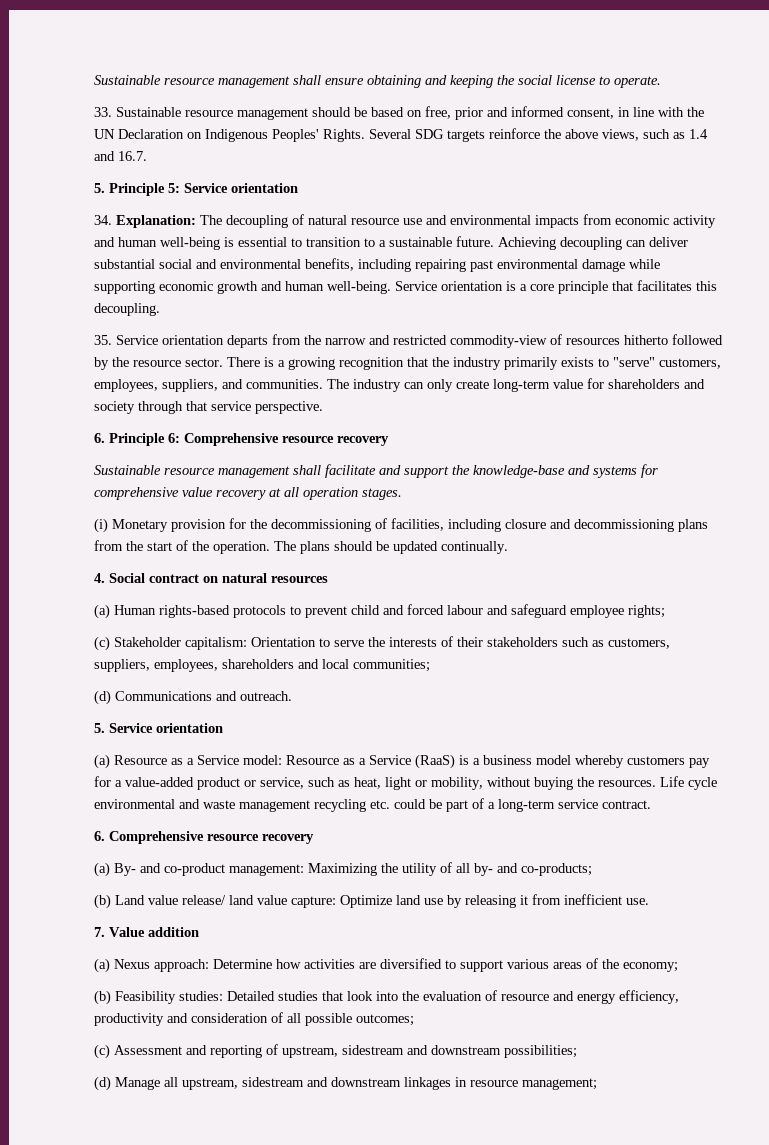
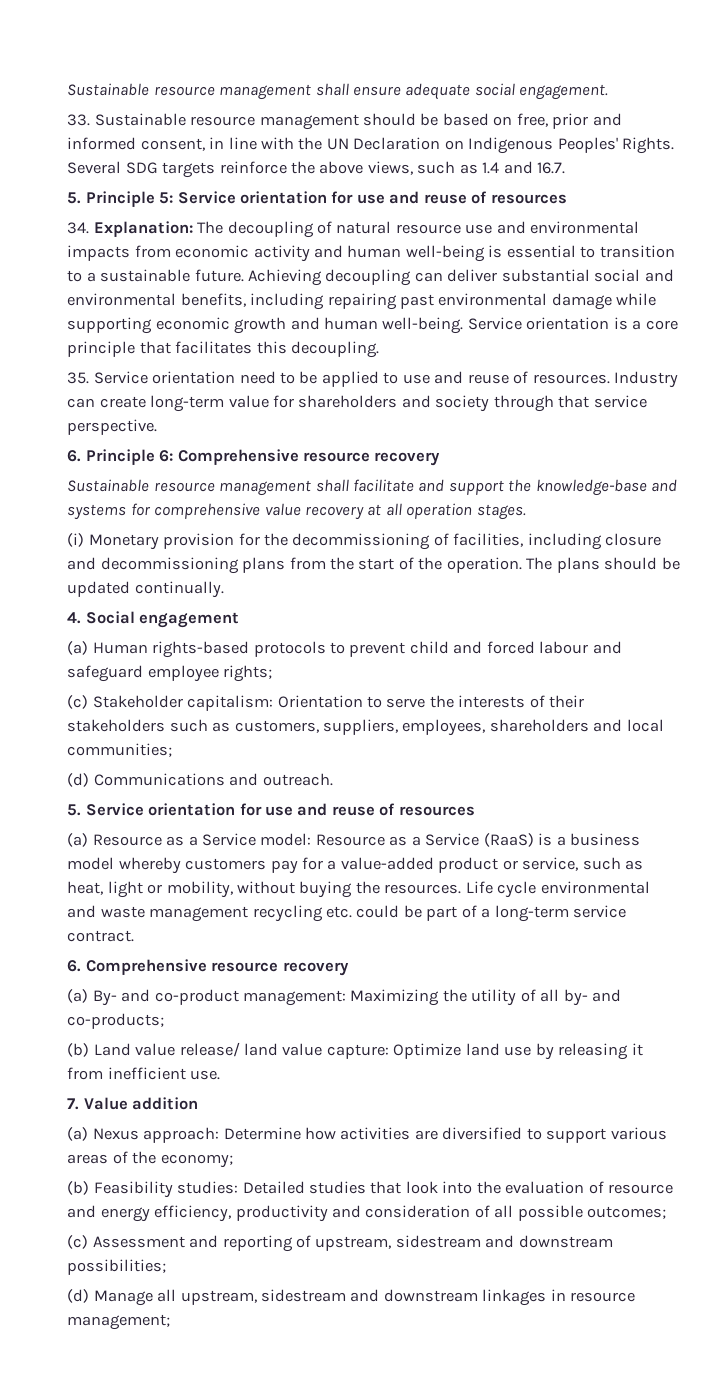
- Sustainable resource management shall ensure obtaining and keeping the social license to operate.
+ Sustainable resource management shall ensure adequate social engagement.
- 5. Principle 5: Service orientation
+ 5. Principle 5: Service orientation for use and reuse of resources
- 35. Service orientation departs from the narrow and restricted commodity-view of resources hitherto followed by the resource sector. There is a growing recognition that the industry primarily exists to "serve" customers, employees, suppliers, and communities. The industry can only create long-term value for shareholders and society through that service perspective.
+ 35. Service orientation need to be applied to use and reuse of resources. Industry can create long-term value for shareholders and society through that service perspective.
- 4. Social contract on natural resources
+ 4. Social engagement
- 5. Service orientation
+ 5. Service orientation for use and reuse of resources

